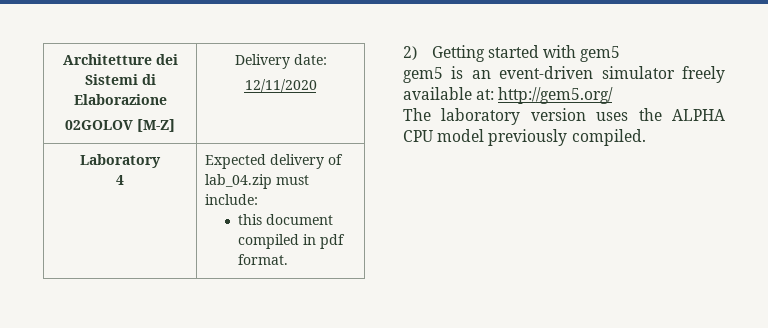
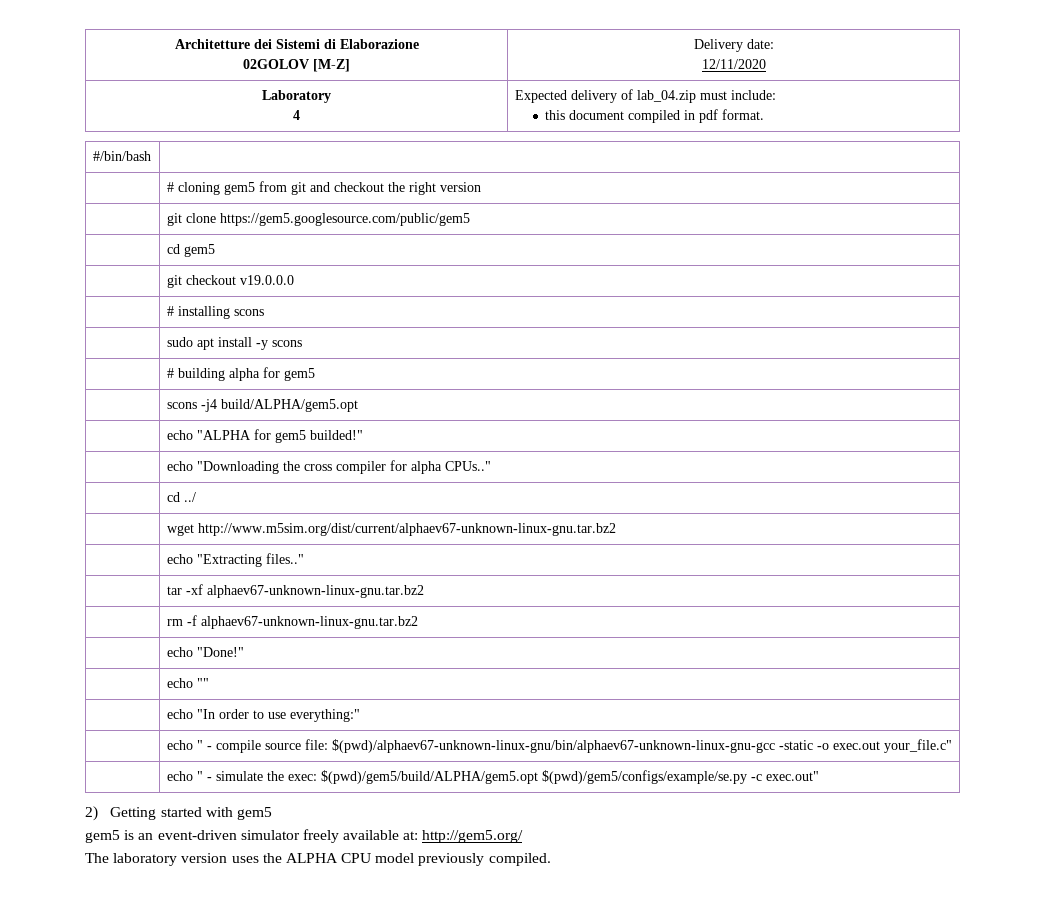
+ #/bin/bash |
+ | # cloning gem5 from git and checkout the right version
+ | git clone https://gem5.googlesource.com/public/gem5
+ | cd gem5
+ | git checkout v19.0.0.0
+ | # installing scons
+ | sudo apt install -y scons
+ | # building alpha for gem5
+ | scons -j4 build/ALPHA/gem5.opt
+ | echo "ALPHA for gem5 builded!"
+ | echo "Downloading the cross compiler for alpha CPUs.."
+ | cd ../
+ | wget http://www.m5sim.org/dist/current/alphaev67-unknown-linux-gnu.tar.bz2
+ | echo "Extracting files.."
+ | tar -xf alphaev67-unknown-linux-gnu.tar.bz2
+ | rm -f alphaev67-unknown-linux-gnu.tar.bz2
+ | echo "Done!"
+ | echo ""
+ | echo "In order to use everything:"
+ | echo " - compile source file: $(pwd)/alphaev67-unknown-linux-gnu/bin/alphaev67-unknown-linux-gnu-gcc -static -o exec.out your_file.c"
+ | echo " - simulate the exec: $(pwd)/gem5/build/ALPHA/gem5.opt $(pwd)/gem5/configs/example/se.py -c exec.out"

